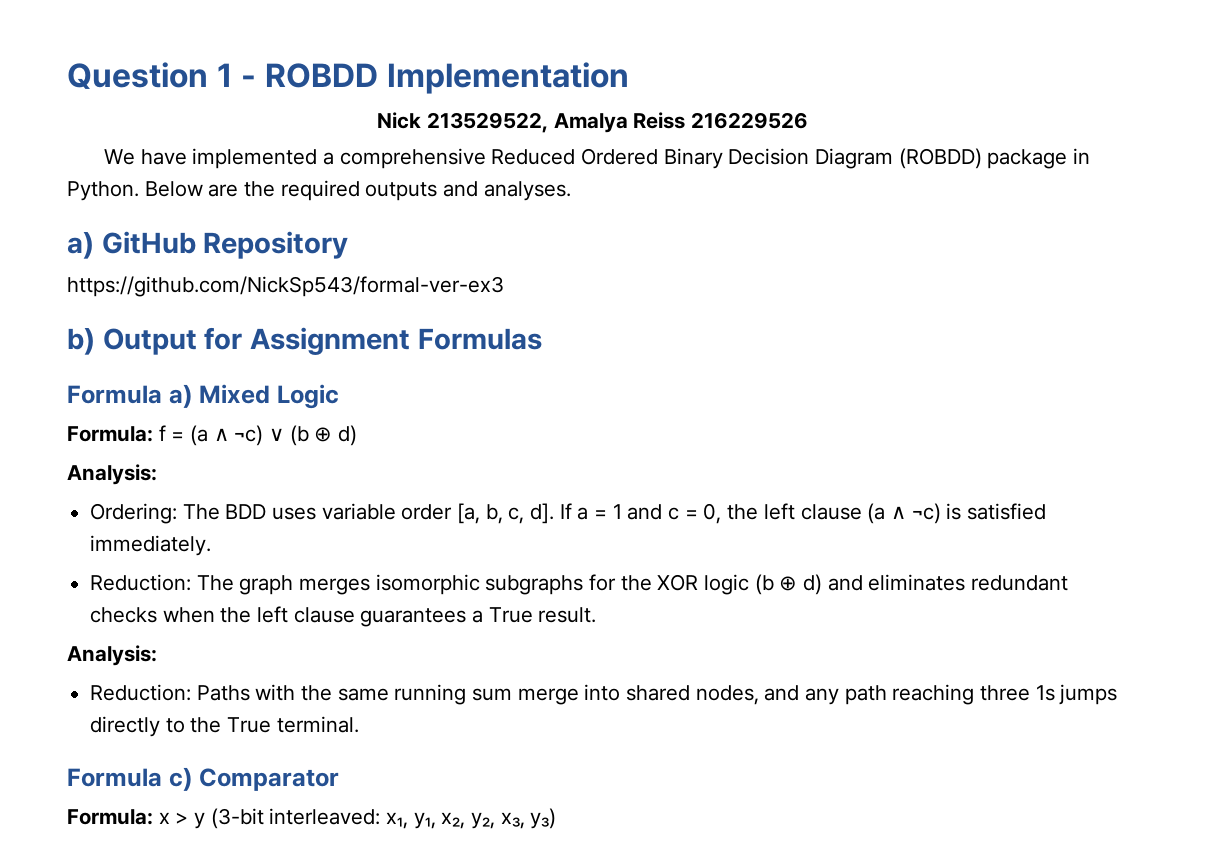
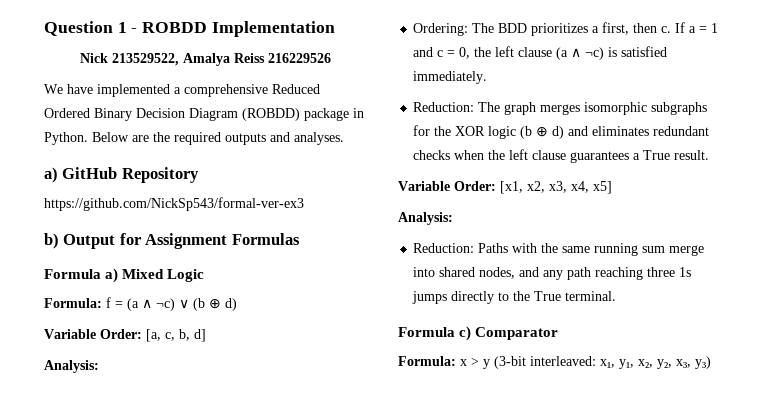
  Formula: f = (a ∧ ¬c) ∨ (b ⊕ d)
+ Variable Order: [a, c, b, d]
  Analysis:
- Ordering: The BDD uses variable order [a, b, c, d].
+ Ordering: The BDD prioritizes a first, then c.
+ Variable Order: [x1, x2, x3, x4, x5]

